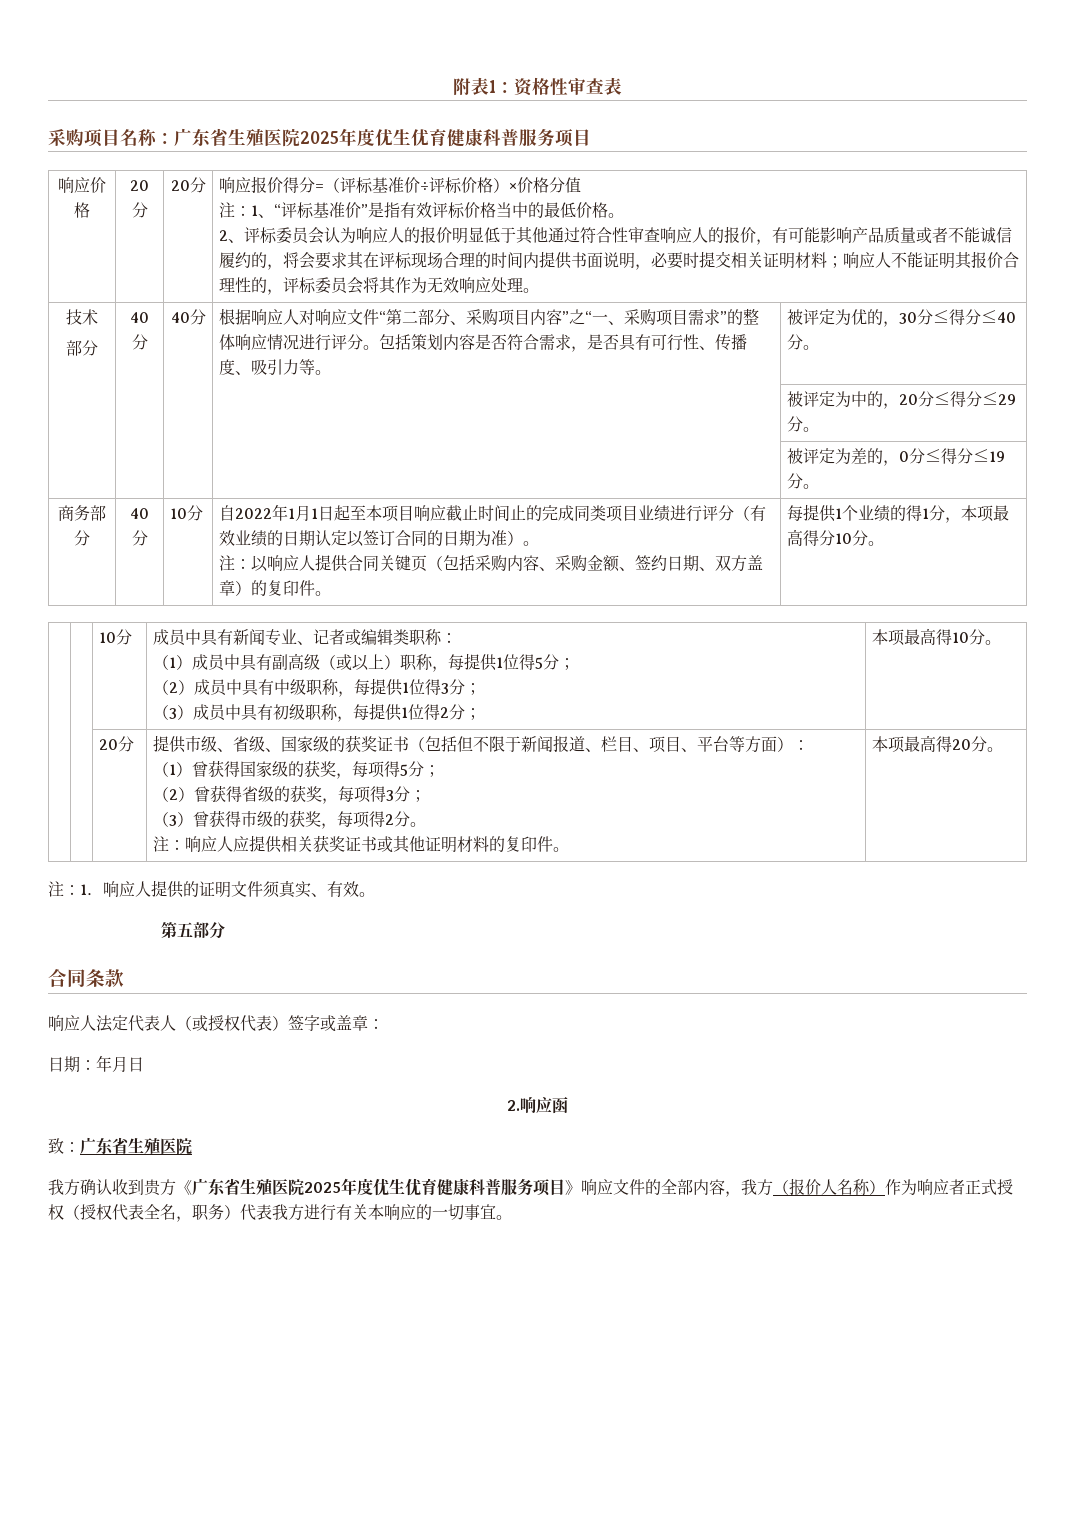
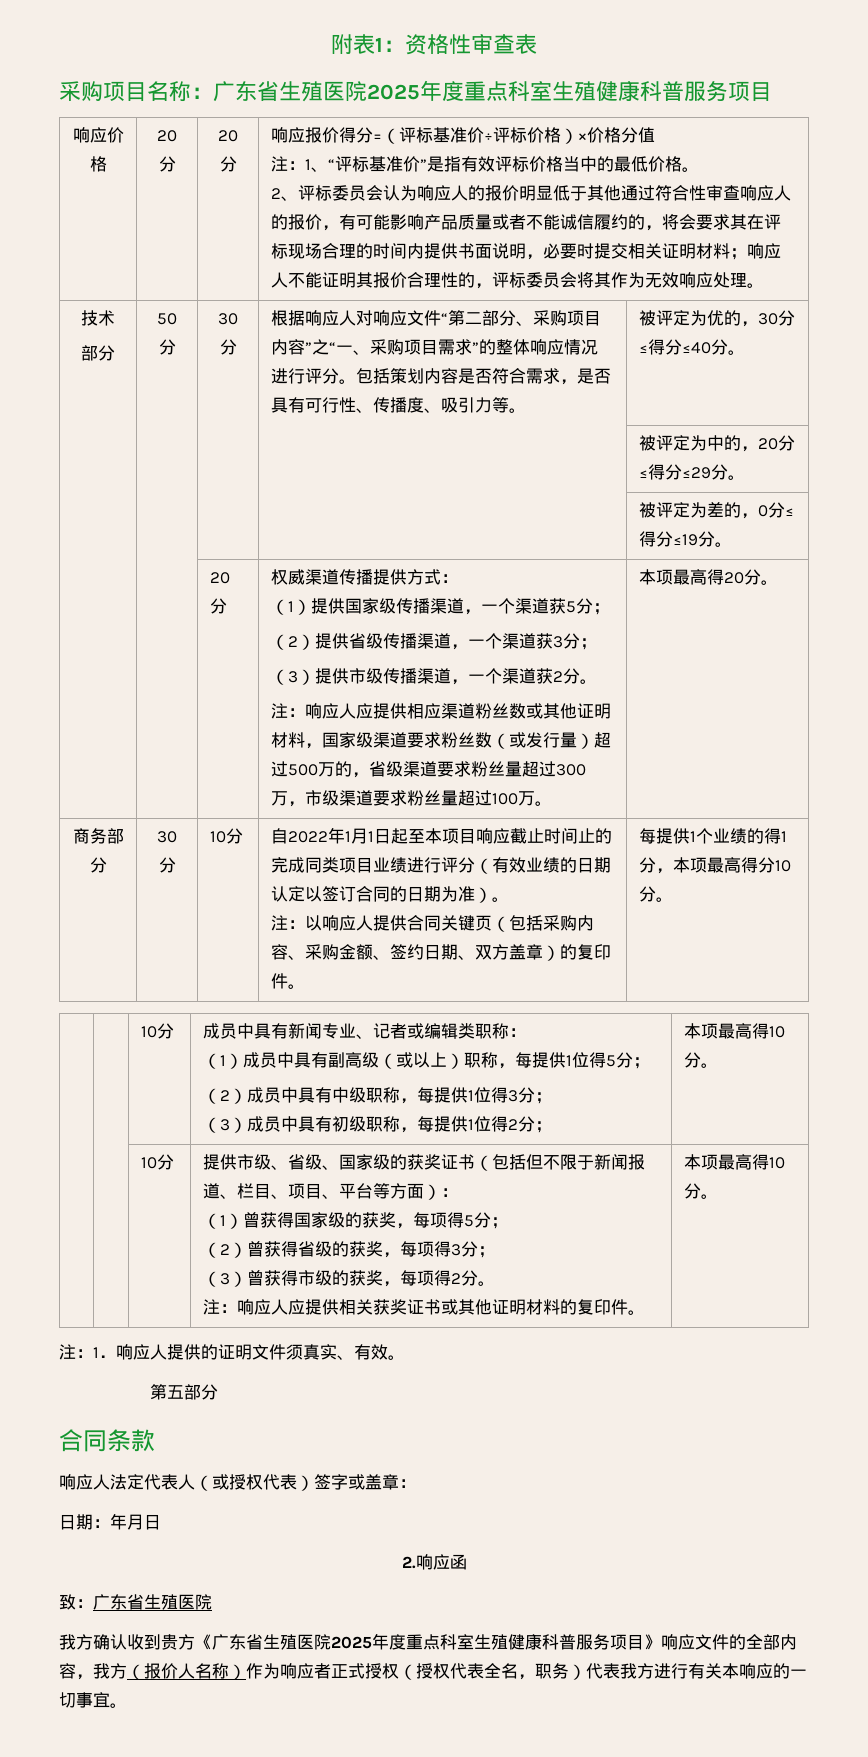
- 采购项目名称：广东省生殖医院2025年度优生优育健康科普服务项目
+ 采购项目名称：广东省生殖医院2025年度重点科室生殖健康科普服务项目
- 40分 | 40分
+ 50分 | 30分
+ 20分 | 权威渠道传播提供方式：
+ （1）提供国家级传播渠道，一个渠道获5分；
+ （2）提供省级传播渠道，一个渠道获3分；
+ （3）提供市级传播渠道，一个渠道获2分。
+ 注：响应人应提供相应渠道粉丝数或其他证明材料，国家级渠道要求粉丝数（或发行量）超过500万的，省级渠道要求粉丝量超过300万，市级渠道要求粉丝量超过100万。 | 本项最高得20分。
- 商务部分 | 40分
+ 商务部分 | 30分
  （3）成员中具有初级职称，每提供1位得2分； | 本项最高得10分。
- | | 20分
+ | | 10分
- 注：响应人应提供相关获奖证书或其他证明材料的复印件。 | 本项最高得20分。
+ 注：响应人应提供相关获奖证书或其他证明材料的复印件。 | 本项最高得10分。
- 我方确认收到贵方《广东省生殖医院2025年度优生优育健康科普服务项目》响应文件的全部内容，我方（报价人名称）作为响应者正式授权（授权代表全名，职务）代表我方进行有关本响应的一切事宜。
+ 我方确认收到贵方《广东省生殖医院2025年度重点科室生殖健康科普服务项目》响应文件的全部内容，我方（报价人名称）作为响应者正式授权（授权代表全名，职务）代表我方进行有关本响应的一切事宜。

